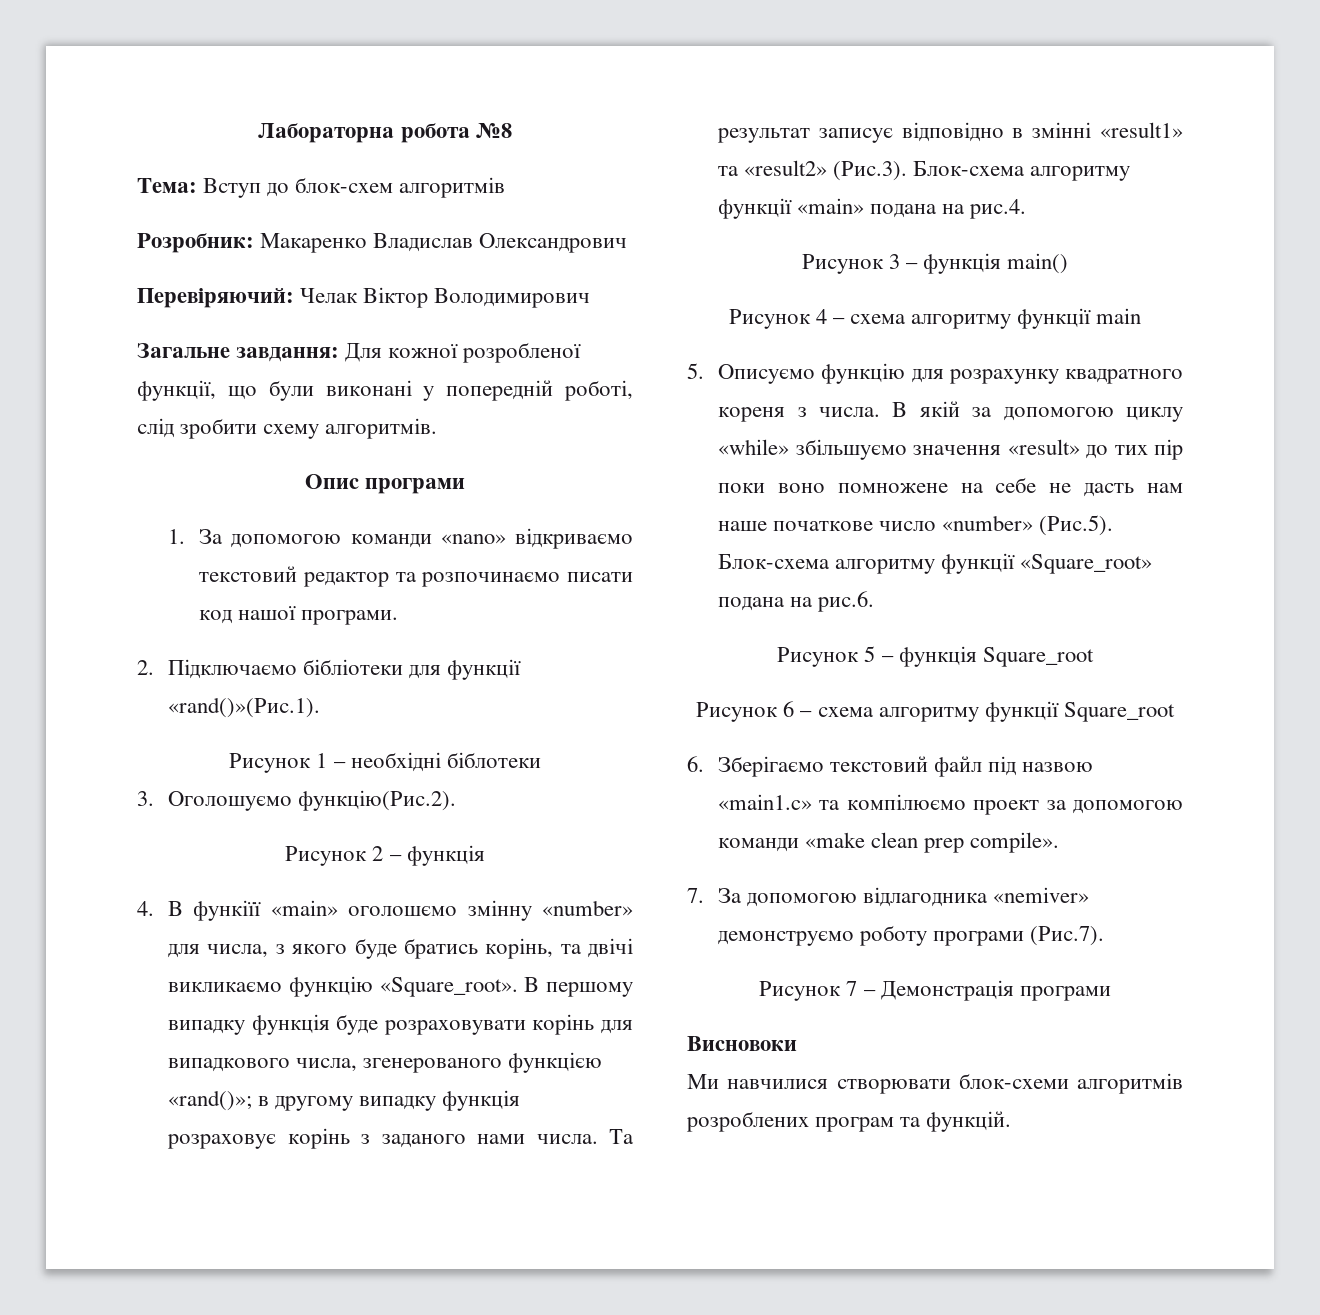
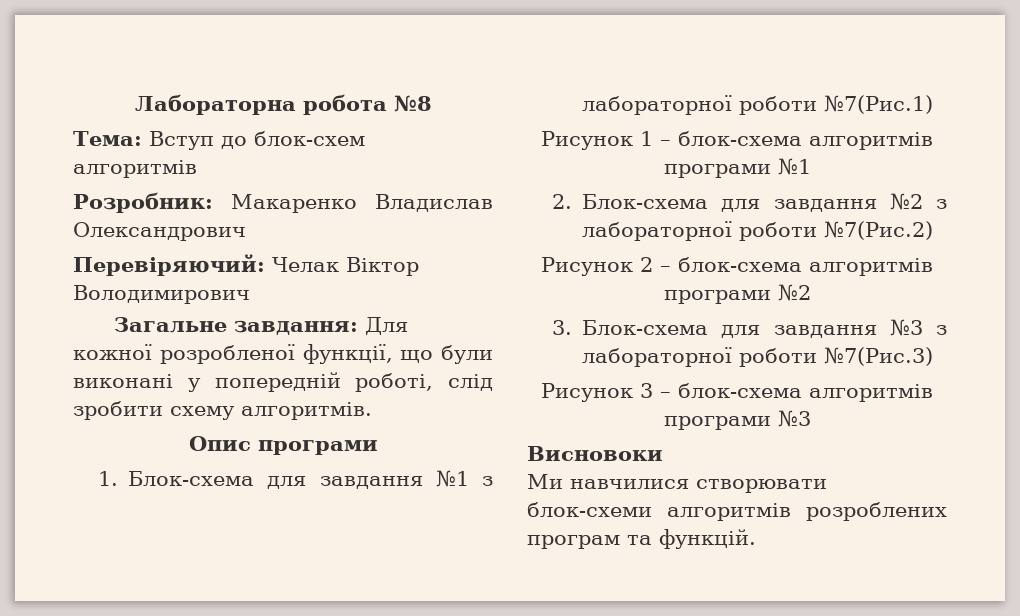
- 1. За допомогою команди «nano» відкриваємо текстовий редактор та розпочинаємо писати код нашої програми.
- 2. Підключаємо бібліотеки для функції «rand()»(Рис.1).
- Рисунок 1 – необхідні біблотеки
- 3. Оголошуємо функцію(Рис.2).
- Рисунок 2 – функція
- 4. В функіїї «main» оголошємо змінну «number» для числа, з якого буде братись корінь, та двічі викликаємо функцію «Square_root». В першому випадку функція буде розраховувати корінь для випадкового числа, згенерованого функцією «rand()»; в другому випадку функція розраховує корінь з заданого нами числа. Та результат записує відповідно в змінні «result1» та «result2» (Рис.3). Блок-схема алгоритму функції «main» подана на рис.4.
- Рисунок 3 – функція main()
- Рисунок 4 – схема алгоритму функції main
- 5. Описуємо функцію для розрахунку квадратного кореня з числа. В якій за допомогою циклу «while» збільшуємо значення «result» до тих пір поки воно помножене на себе не дасть нам наше початкове число «number» (Рис.5). Блок-схема алгоритму функції «Square_root» подана на рис.6.
- Рисунок 5 – функція Square_root
- Рисунок 6 – схема алгоритму функції Square_root
- 6. Зберігаємо текстовий файл під назвою «main1.c» та компілюємо проект за допомогою команди «make clean prep compile».
- 7. За допомогою відлагодника «nemiver» демонструємо роботу програми (Рис.7).
- Рисунок 7 – Демонстрація програми
+ 1. Блок-схема для завдання №1 з лабораторної роботи №7(Рис.1)
+ Рисунок 1 – блок-схема алгоритмів програми №1
+ 2. Блок-схема для завдання №2 з лабораторної роботи №7(Рис.2)
+ Рисунок 2 – блок-схема алгоритмів програми №2
+ 3. Блок-схема для завдання №3 з лабораторної роботи №7(Рис.3)
+ Рисунок 3 – блок-схема алгоритмів програми №3

